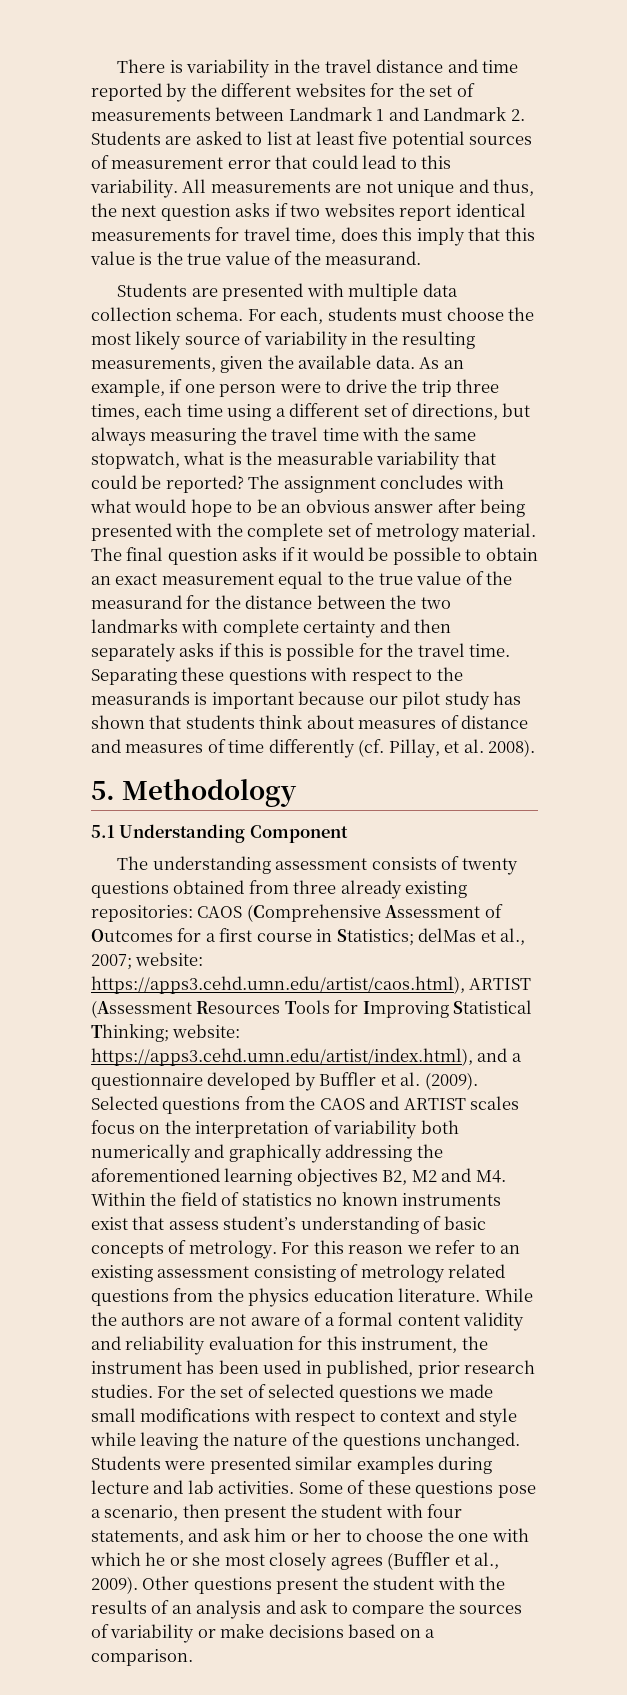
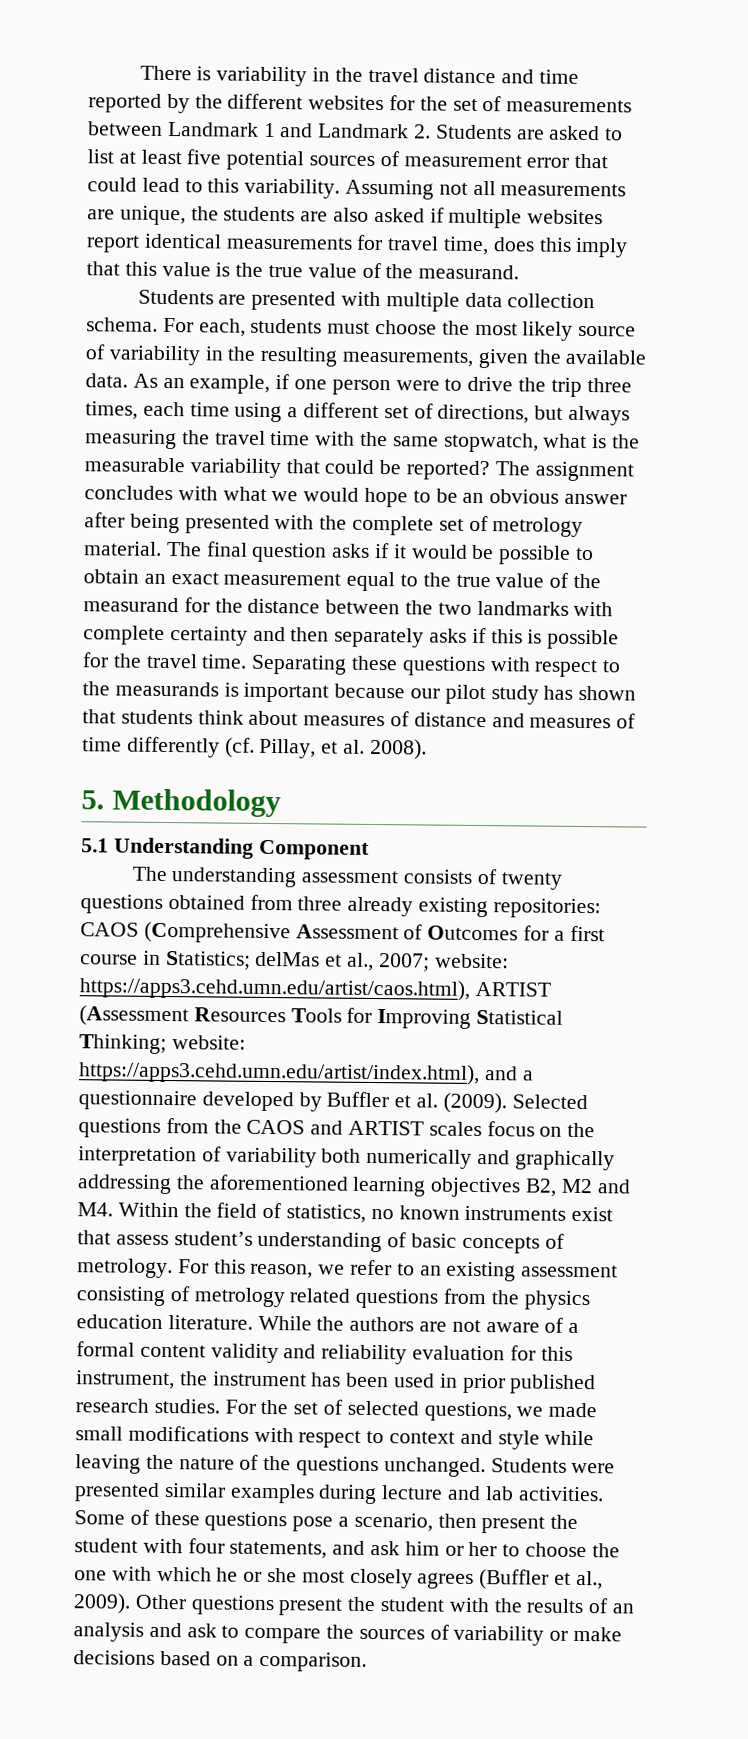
- All measurements are not unique and thus, the next question asks if two websites report identical measurements for travel time, does this imply that this value is the true value of the measurand.
+ Assuming not all measurements are unique, the students are also asked if multiple websites report identical measurements for travel time, does this imply that this value is the true value of the measurand.
- The assignment concludes with what would hope to be an obvious answer after being presented with the complete set of metrology material.
+ The assignment concludes with what we would hope to be an obvious answer after being presented with the complete set of metrology material.
- Selected questions from the CAOS and ARTIST scales focus on the interpretation of variability both numerically and graphically addressing the aforementioned learning objectives B2, M2 and M4. Within the field of statistics no known instruments exist that assess student’s understanding of basic concepts of metrology.
+ Selected questions from the CAOS and ARTIST scales focus on the interpretation of variability both numerically and graphically addressing the aforementioned learning objectives B2, M2 and M4. Within the field of statistics, no known instruments exist that assess student’s understanding of basic concepts of metrology.
- For this reason we refer to an existing assessment consisting of metrology related questions from the physics education literature.
+ For this reason, we refer to an existing assessment consisting of metrology related questions from the physics education literature.
- While the authors are not aware of a formal content validity and reliability evaluation for this instrument, the instrument has been used in published, prior research studies.
+ While the authors are not aware of a formal content validity and reliability evaluation for this instrument, the instrument has been used in prior published research studies.
- For the set of selected questions we made small modifications with respect to context and style while leaving the nature of the questions unchanged.
+ For the set of selected questions, we made small modifications with respect to context and style while leaving the nature of the questions unchanged.

